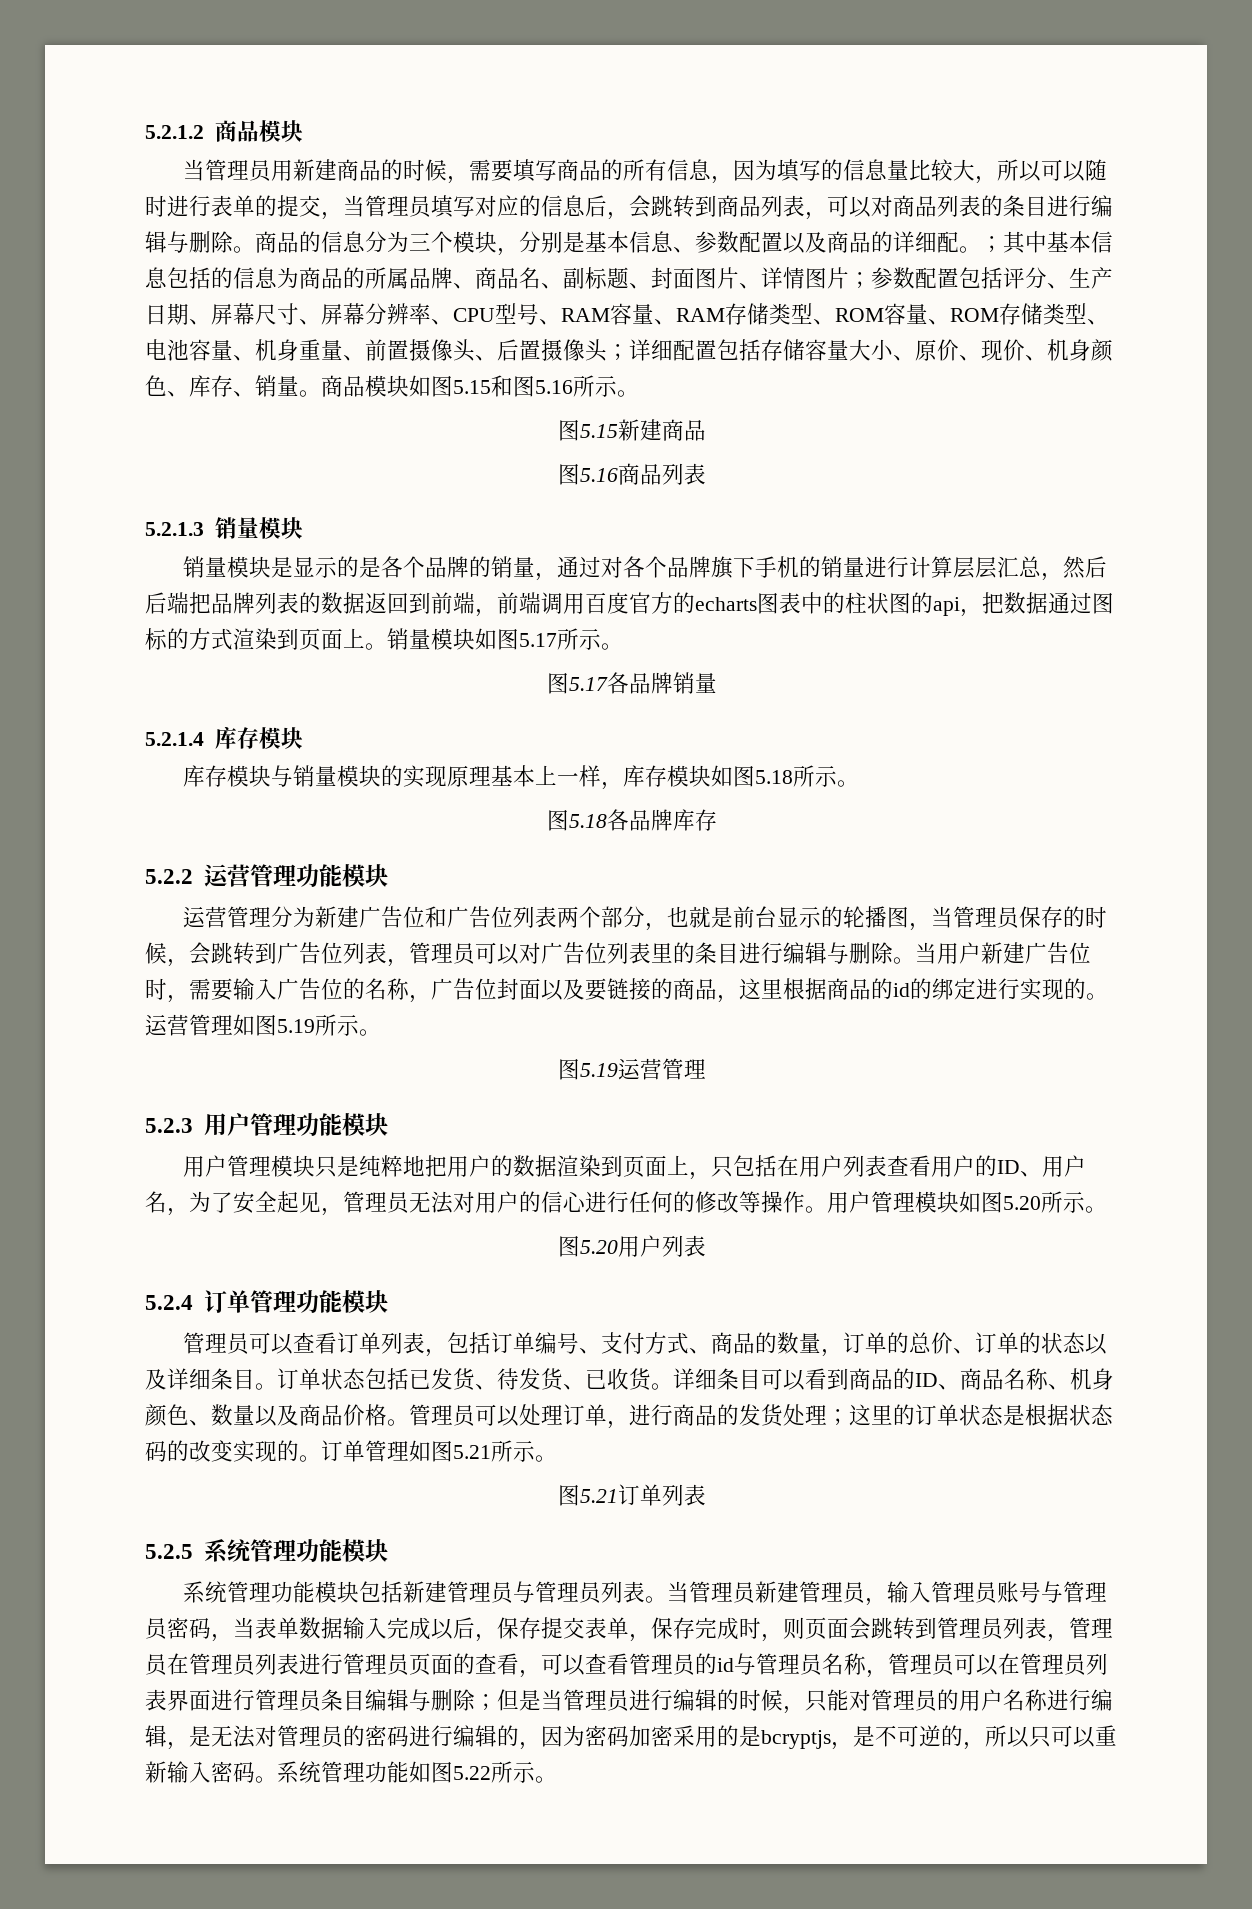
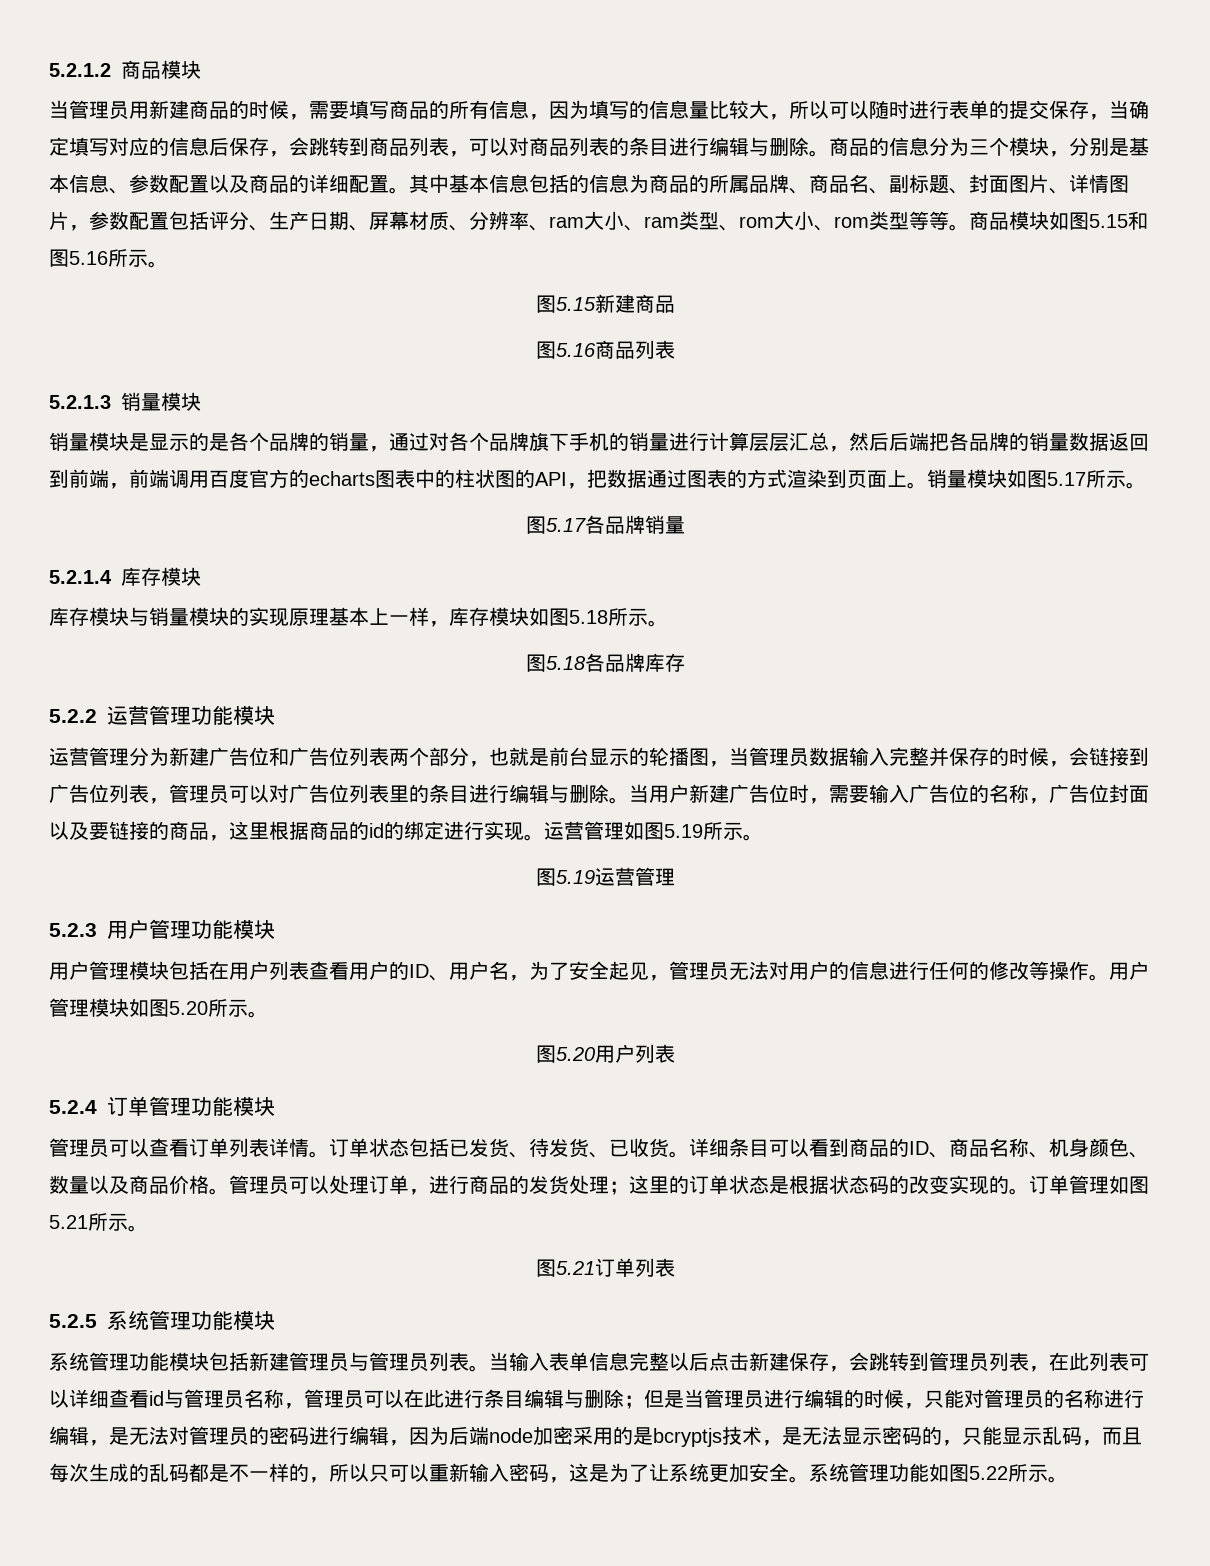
- 当管理员用新建商品的时候，需要填写商品的所有信息，因为填写的信息量比较大，所以可以随时进行表单的提交，当管理员填写对应的信息后，会跳转到商品列表，可以对商品列表的条目进行编辑与删除。
+ 当管理员用新建商品的时候，需要填写商品的所有信息，因为填写的信息量比较大，所以可以随时进行表单的提交保存，当确定填写对应的信息后保存，会跳转到商品列表，可以对商品列表的条目进行编辑与删除。
- 商品的信息分为三个模块，分别是基本信息、参数配置以及商品的详细配。；其中基本信息包括的信息为商品的所属品牌、商品名、副标题、封面图片、详情图片；参数配置包括评分、生产日期、屏幕尺寸、屏幕分辨率、CPU型号、RAM容量、RAM存储类型、ROM容量、ROM存储类型、电池容量、机身重量、前置摄像头、后置摄像头；详细配置包括存储容量大小、原价、现价、机身颜色、库存、销量。
+ 商品的信息分为三个模块，分别是基本信息、参数配置以及商品的详细配置。其中基本信息包括的信息为商品的所属品牌、商品名、副标题、封面图片、详情图片，参数配置包括评分、生产日期、屏幕材质、分辨率、ram大小、ram类型、rom大小、rom类型等等。
- 销量模块是显示的是各个品牌的销量，通过对各个品牌旗下手机的销量进行计算层层汇总，然后后端把品牌列表的数据返回到前端，前端调用百度官方的echarts图表中的柱状图的api，把数据通过图标的方式渲染到页面上。
+ 销量模块是显示的是各个品牌的销量，通过对各个品牌旗下手机的销量进行计算层层汇总，然后后端把各品牌的销量数据返回到前端，前端调用百度官方的echarts图表中的柱状图的API，把数据通过图表的方式渲染到页面上。
- 运营管理分为新建广告位和广告位列表两个部分，也就是前台显示的轮播图，当管理员保存的时候，会跳转到广告位列表，管理员可以对广告位列表里的条目进行编辑与删除。
+ 运营管理分为新建广告位和广告位列表两个部分，也就是前台显示的轮播图，当管理员数据输入完整并保存的时候，会链接到广告位列表，管理员可以对广告位列表里的条目进行编辑与删除。
- 当用户新建广告位时，需要输入广告位的名称，广告位封面以及要链接的商品，这里根据商品的id的绑定进行实现的。
+ 当用户新建广告位时，需要输入广告位的名称，广告位封面以及要链接的商品，这里根据商品的id的绑定进行实现。
- 用户管理模块只是纯粹地把用户的数据渲染到页面上，只包括在用户列表查看用户的ID、用户名，为了安全起见，管理员无法对用户的信心进行任何的修改等操作。
+ 用户管理模块包括在用户列表查看用户的ID、用户名，为了安全起见，管理员无法对用户的信息进行任何的修改等操作。
- 管理员可以查看订单列表，包括订单编号、支付方式、商品的数量，订单的总价、订单的状态以及详细条目。
+ 管理员可以查看订单列表详情。
- 当管理员新建管理员，输入管理员账号与管理员密码，当表单数据输入完成以后，保存提交表单，保存完成时，则页面会跳转到管理员列表，管理员在管理员列表进行管理员页面的查看，可以查看管理员的id与管理员名称，管理员可以在管理员列表界面进行管理员条目编辑与删除；但是当管理员进行编辑的时候，只能对管理员的用户名称进行编辑，是无法对管理员的密码进行编辑的，因为密码加密采用的是bcryptjs，是不可逆的，所以只可以重新输入密码。
+ 当输入表单信息完整以后点击新建保存，会跳转到管理员列表，在此列表可以详细查看id与管理员名称，管理员可以在此进行条目编辑与删除；但是当管理员进行编辑的时候，只能对管理员的名称进行编辑，是无法对管理员的密码进行编辑，因为后端node加密采用的是bcryptjs技术，是无法显示密码的，只能显示乱码，而且每次生成的乱码都是不一样的，所以只可以重新输入密码，这是为了让系统更加安全。

